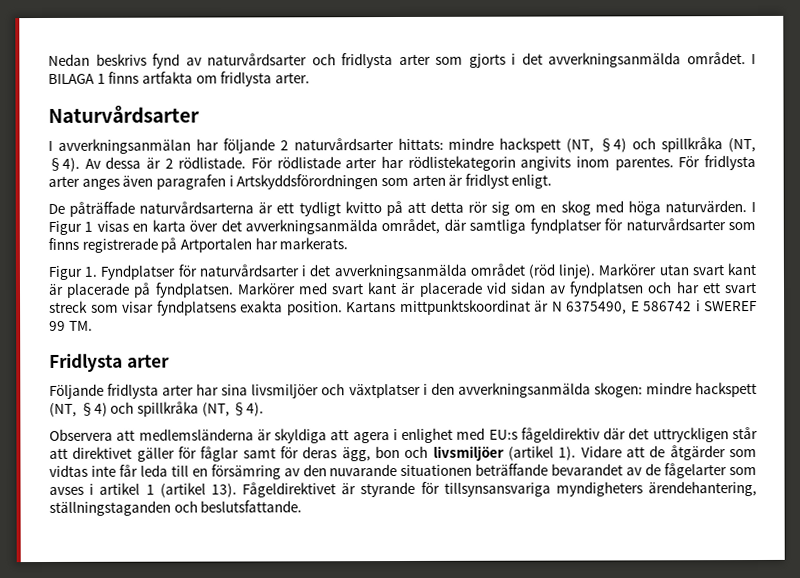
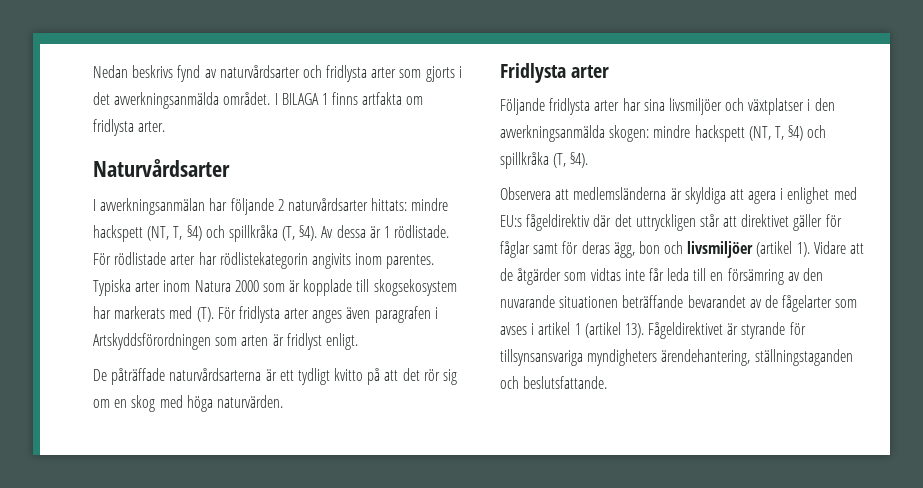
- I avverkningsanmälan har följande 2 naturvårdsarter hittats: mindre hackspett (NT, §4) och spillkråka (NT, §4).
+ I avverkningsanmälan har följande 2 naturvårdsarter hittats: mindre hackspett (NT, T, §4) och spillkråka (T, §4).
- Av dessa är 2 rödlistade.
+ Av dessa är 1 rödlistade.
- För fridlysta arter anges även paragrafen i Artskyddsförordningen som arten är fridlyst enligt.
+ Typiska arter inom Natura 2000 som är kopplade till skogsekosystem har markerats med (T). För fridlysta arter anges även paragrafen i Artskyddsförordningen som arten är fridlyst enligt.
- De påträffade naturvårdsarterna är ett tydligt kvitto på att detta rör sig om en skog med höga naturvärden. I Figur 1 visas en karta över det avverkningsanmälda området, där samtliga fyndplatser för naturvårdsarter som finns registrerade på Artportalen har markerats.
- Figur 1. Fyndplatser för naturvårdsarter i det avverkningsanmälda området (röd linje). Markörer utan svart kant är placerade på fyndplatsen. Markörer med svart kant är placerade vid sidan av fyndplatsen och har ett svart streck som visar fyndplatsens exakta position. Kartans mittpunktskoordinat är N 6375490, E 586742 i SWEREF 99 TM.
+ De påträffade naturvårdsarterna är ett tydligt kvitto på att det rör sig om en skog med höga naturvärden.
- Följande fridlysta arter har sina livsmiljöer och växtplatser i den avverkningsanmälda skogen: mindre hackspett (NT, §4) och spillkråka (NT, §4).
+ Följande fridlysta arter har sina livsmiljöer och växtplatser i den avverkningsanmälda skogen: mindre hackspett (NT, T, §4) och spillkråka (T, §4).

